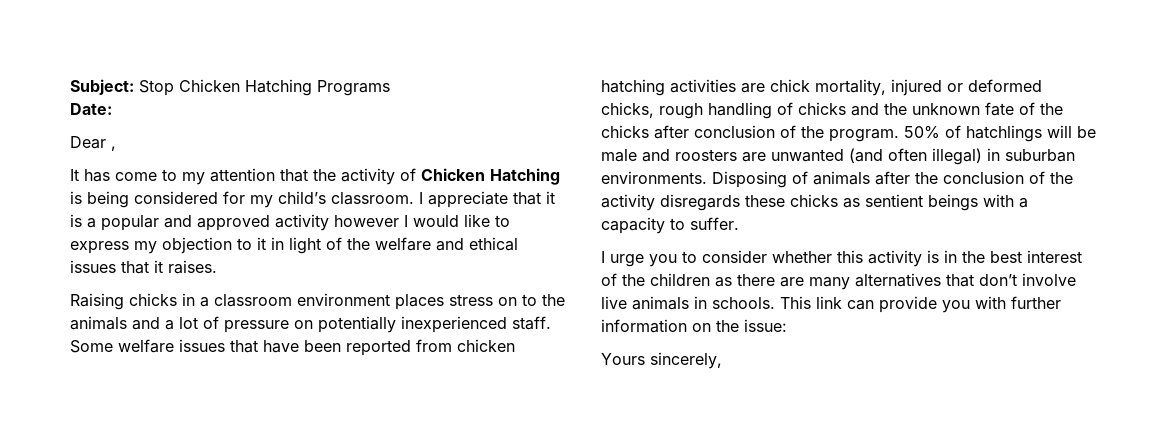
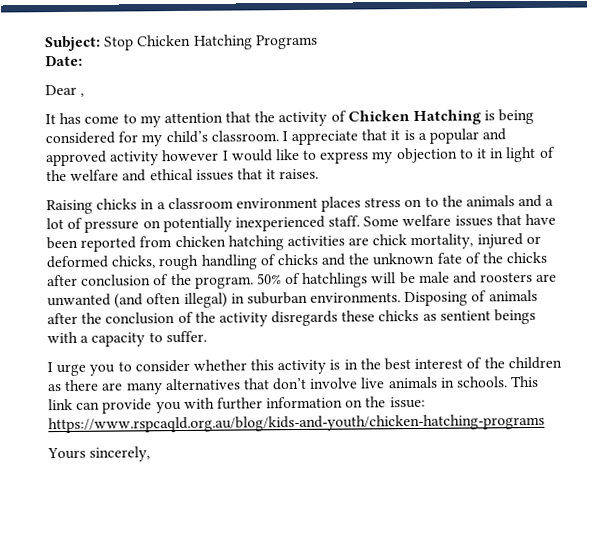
- This link can provide you with further information on the issue:
+ This link can provide you with further information on the issue: https://www.rspcaqld.org.au/blog/kids-and-youth/chicken-hatching-programs

